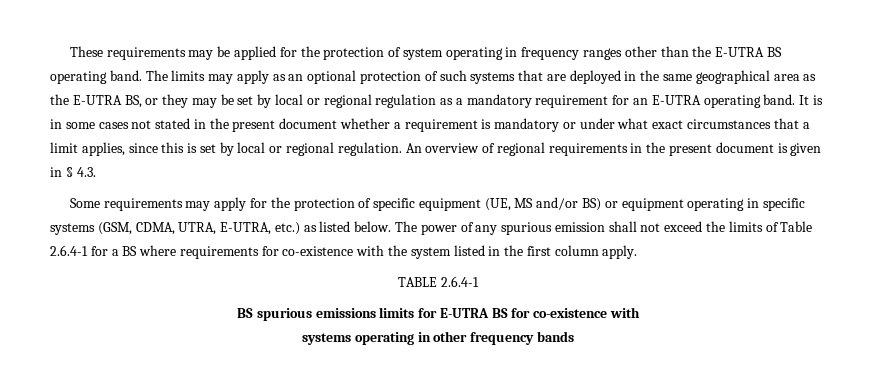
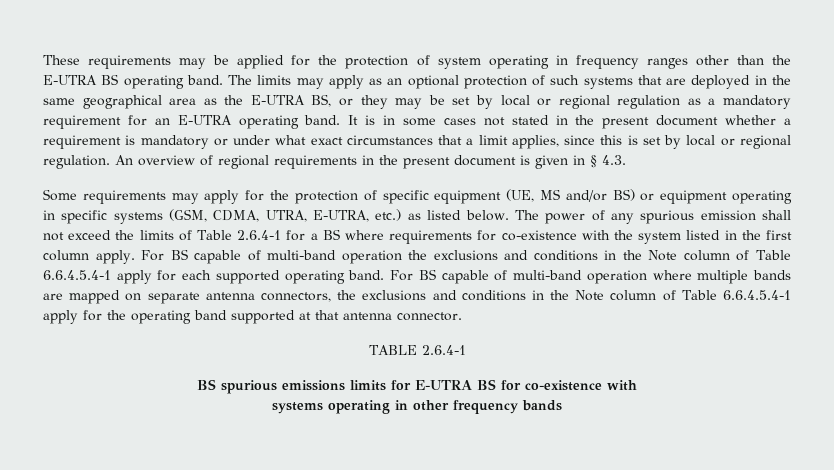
+ For BS capable of multi-band operation the exclusions and conditions in the Note column of Table 6.6.4.5.4-1 apply for each supported operating band. For BS capable of multi-band operation where multiple bands are mapped on separate antenna connectors, the exclusions and conditions in the Note column of Table 6.6.4.5.4-1 apply for the operating band supported at that antenna connector.

